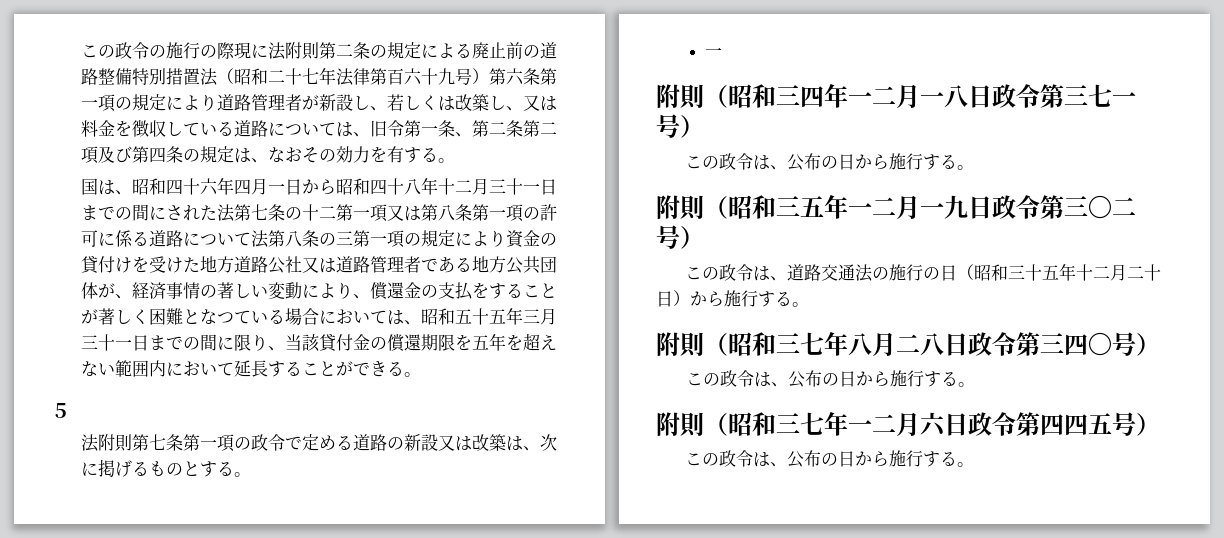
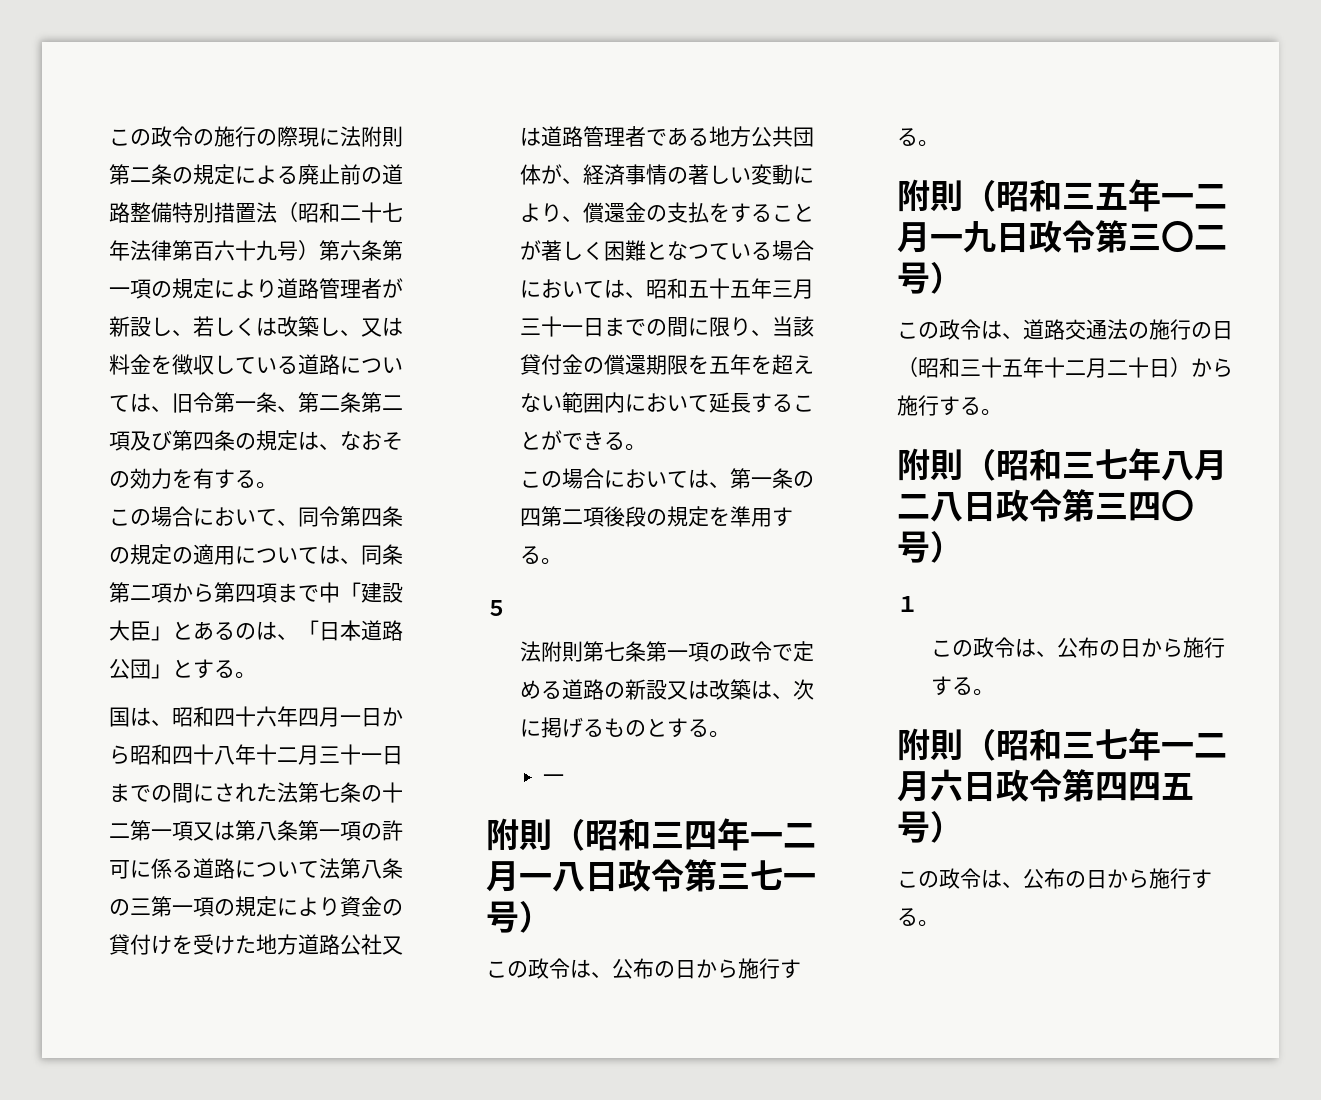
+ この場合において、同令第四条の規定の適用については、同条第二項から第四項まで中「建設大臣」とあるのは、「日本道路公団」とする。
+ この場合においては、第一条の四第二項後段の規定を準用する。
+ １

